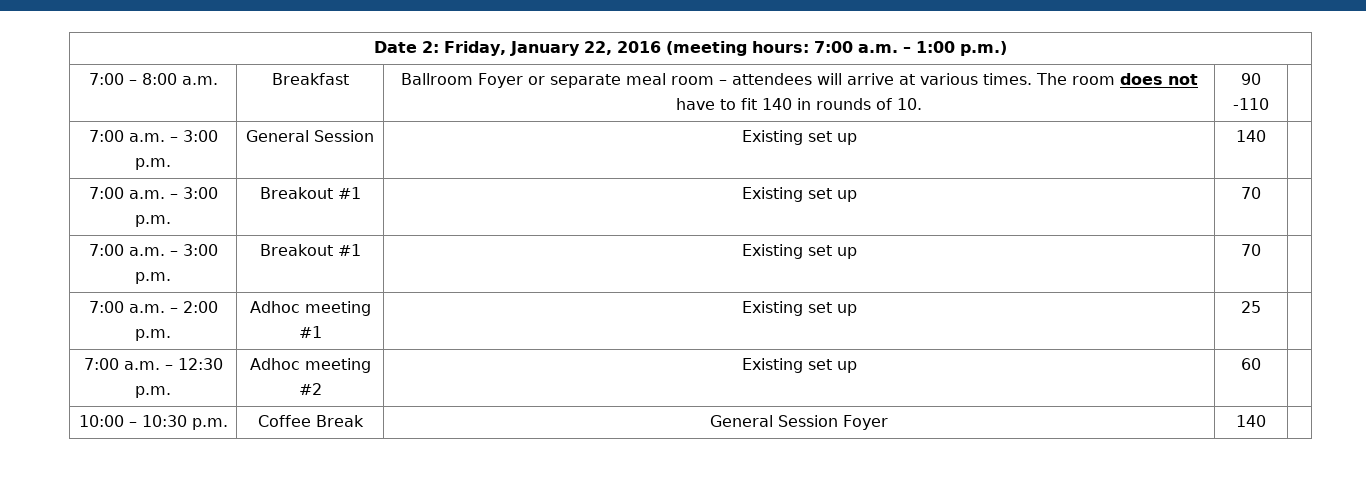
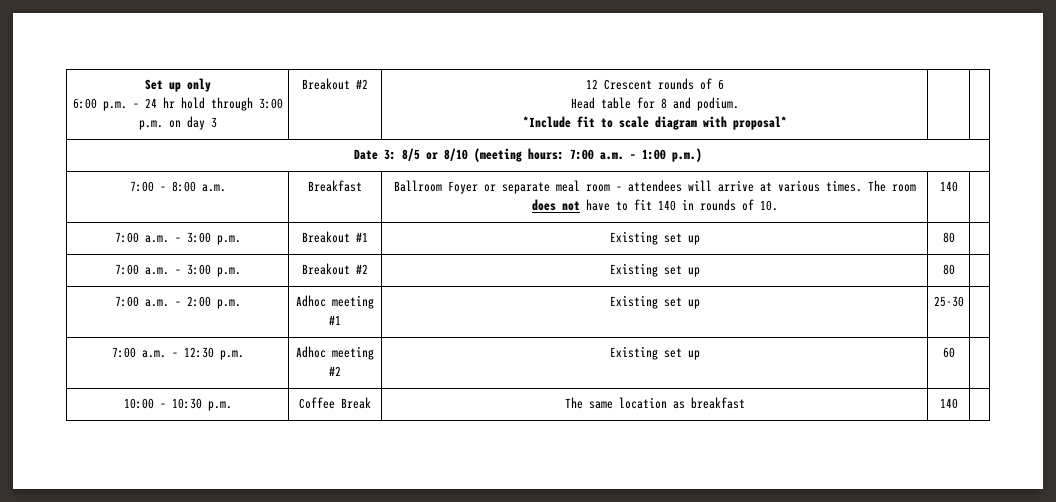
- Date 2: Friday, January 22, 2016 (meeting hours: 7:00 a.m. – 1:00 p.m.)
+ Set up only
+ 6:00 p.m. – 24 hr hold through 3:00 p.m. on day 3 | Breakout #2 | 12 Crescent rounds of 6
+ Head table for 8 and podium.
+ *Include fit to scale diagram with proposal* | |
+ Date 3: 8/5 or 8/10 (meeting hours: 7:00 a.m. – 1:00 p.m.)
- 7:00 – 8:00 a.m. | Breakfast | Ballroom Foyer or separate meal room – attendees will arrive at various times. The room does not have to fit 140 in rounds of 10. | 90 -110 |
- 7:00 a.m. – 3:00 p.m. | General Session | Existing set up | 140 |
- 7:00 a.m. – 3:00 p.m. | Breakout #1 | Existing set up | 70 |
- 7:00 a.m. – 3:00 p.m. | Breakout #1 | Existing set up | 70 |
+ 7:00 – 8:00 a.m. | Breakfast | Ballroom Foyer or separate meal room – attendees will arrive at various times. The room does not have to fit 140 in rounds of 10. | 140 |
+ 7:00 a.m. – 3:00 p.m. | Breakout #1 | Existing set up | 80 |
+ 7:00 a.m. – 3:00 p.m. | Breakout #2 | Existing set up | 80 |
- 7:00 a.m. – 2:00 p.m. | Adhoc meeting #1 | Existing set up | 25 |
+ 7:00 a.m. – 2:00 p.m. | Adhoc meeting #1 | Existing set up | 25-30 |
- 10:00 – 10:30 p.m. | Coffee Break | General Session Foyer | 140 |
+ 10:00 – 10:30 p.m. | Coffee Break | The same location as breakfast | 140 |

